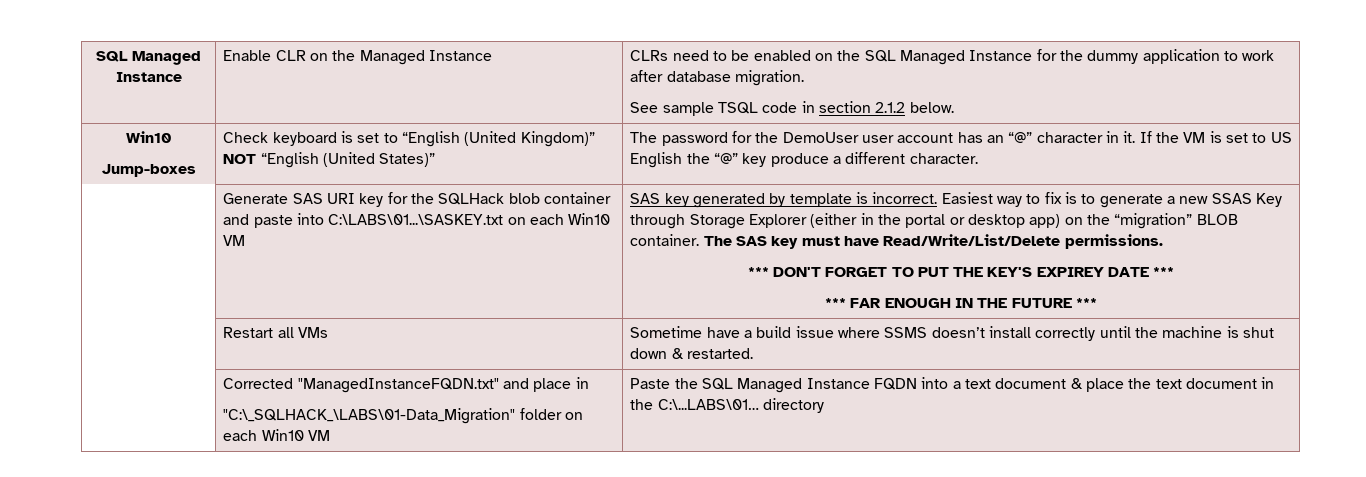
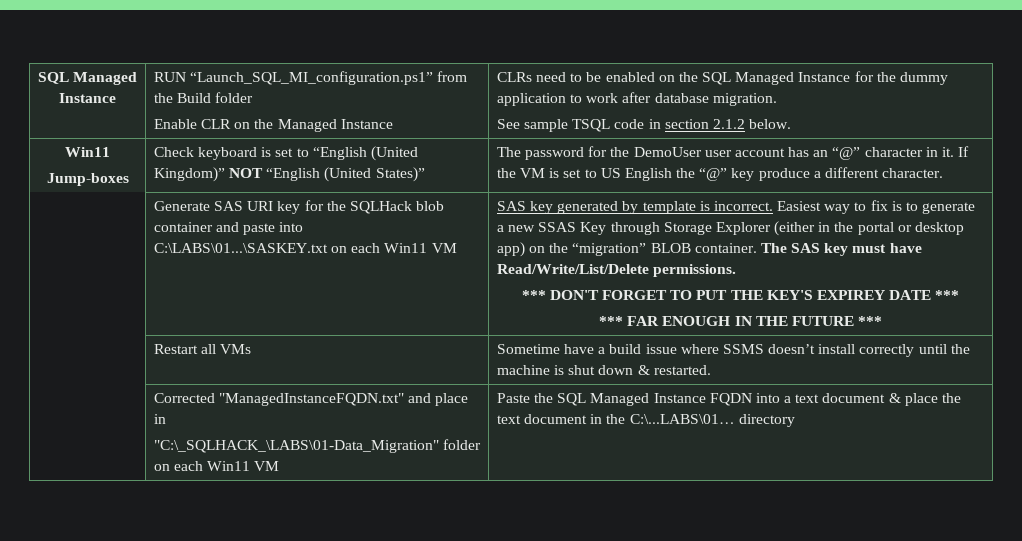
+ RUN “Launch_SQL_MI_configuration.ps1” from the Build folder
  See sample TSQL code in section 2.1.2 below.
- Win10
+ Win11
- Generate SAS URI key for the SQLHack blob container and paste into C:\LABS\01...\SASKEY.txt on each Win10 VM
+ Generate SAS URI key for the SQLHack blob container and paste into C:\LABS\01...\SASKEY.txt on each Win11 VM
  | Corrected "ManagedInstanceFQDN.txt" and place in
- "C:\_SQLHACK_\LABS\01-Data_Migration" folder on each Win10 VM | Paste the SQL Managed Instance FQDN into a text document & place the text document in the C:\...LABS\01… directory
+ "C:\_SQLHACK_\LABS\01-Data_Migration" folder on each Win11 VM | Paste the SQL Managed Instance FQDN into a text document & place the text document in the C:\...LABS\01… directory

